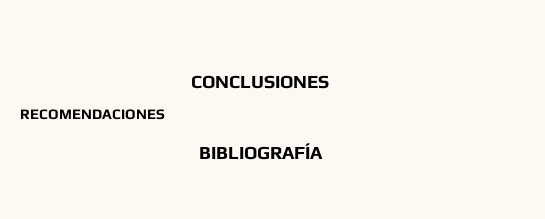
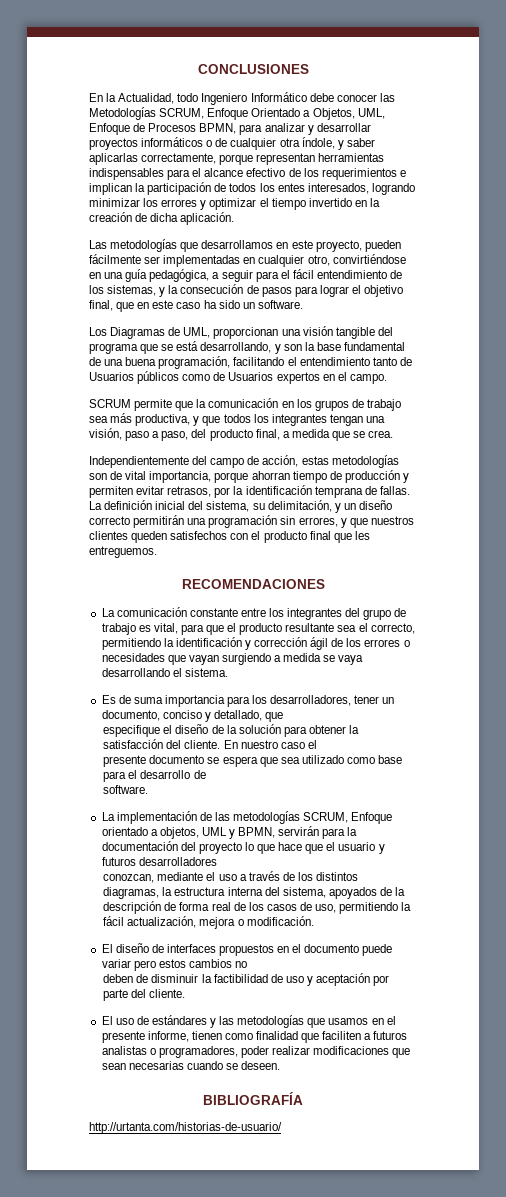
+ En la Actualidad, todo Ingeniero Informático debe conocer las Metodologías SCRUM, Enfoque Orientado a Objetos, UML, Enfoque de Procesos BPMN, para analizar y desarrollar proyectos informáticos o de cualquier otra índole, y saber aplicarlas correctamente, porque representan herramientas indispensables para el alcance efectivo de los requerimientos e implican la participación de todos los entes interesados, logrando minimizar los errores y optimizar el tiempo invertido en la creación de dicha aplicación.
+ Las metodologías que desarrollamos en este proyecto, pueden fácilmente ser implementadas en cualquier otro, convirtiéndose en una guía pedagógica, a seguir para el fácil entendimiento de los sistemas, y la consecución de pasos para lograr el objetivo final, que en este caso ha sido un software.
+ Los Diagramas de UML, proporcionan una visión tangible del programa que se está desarrollando, y son la base fundamental de una buena programación, facilitando el entendimiento tanto de Usuarios públicos como de Usuarios expertos en el campo.
+ SCRUM permite que la comunicación en los grupos de trabajo sea más productiva, y que todos los integrantes tengan una visión, paso a paso, del producto final, a medida que se crea.
+ Independientemente del campo de acción, estas metodologías son de vital importancia, porque ahorran tiempo de producción y permiten evitar retrasos, por la identificación temprana de fallas. La definición inicial del sistema, su delimitación, y un diseño correcto permitirán una programación sin errores, y que nuestros clientes queden satisfechos con el producto final que les entreguemos.
  RECOMENDACIONES
+ La comunicación constante entre los integrantes del grupo de trabajo es vital, para que el producto resultante sea el correcto, permitiendo la identificación y corrección ágil de los errores o necesidades que vayan surgiendo a medida se vaya desarrollando el sistema.
+ Es de suma importancia para los desarrolladores, tener un documento, conciso y detallado, que
+ especifique el diseño de la solución para obtener la satisfacción del cliente. En nuestro caso el
+ presente documento se espera que sea utilizado como base para el desarrollo de
+ software.
+ La implementación de las metodologías SCRUM, Enfoque orientado a objetos, UML y BPMN, servirán para la documentación del proyecto lo que hace que el usuario y futuros desarrolladores
+ conozcan, mediante el uso a través de los distintos diagramas, la estructura interna del sistema, apoyados de la descripción de forma real de los casos de uso, permitiendo la fácil actualización, mejora o modificación.
+ El diseño de interfaces propuestos en el documento puede variar pero estos cambios no
+ deben de disminuir la factibilidad de uso y aceptación por parte del cliente.
+ El uso de estándares y las metodologías que usamos en el presente informe, tienen como finalidad que faciliten a futuros analistas o programadores, poder realizar modificaciones que sean necesarias cuando se deseen.
+ http://urtanta.com/historias-de-usuario/

